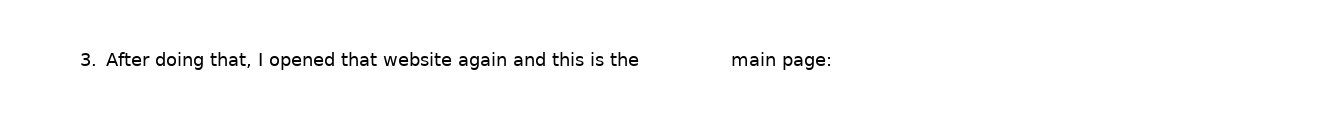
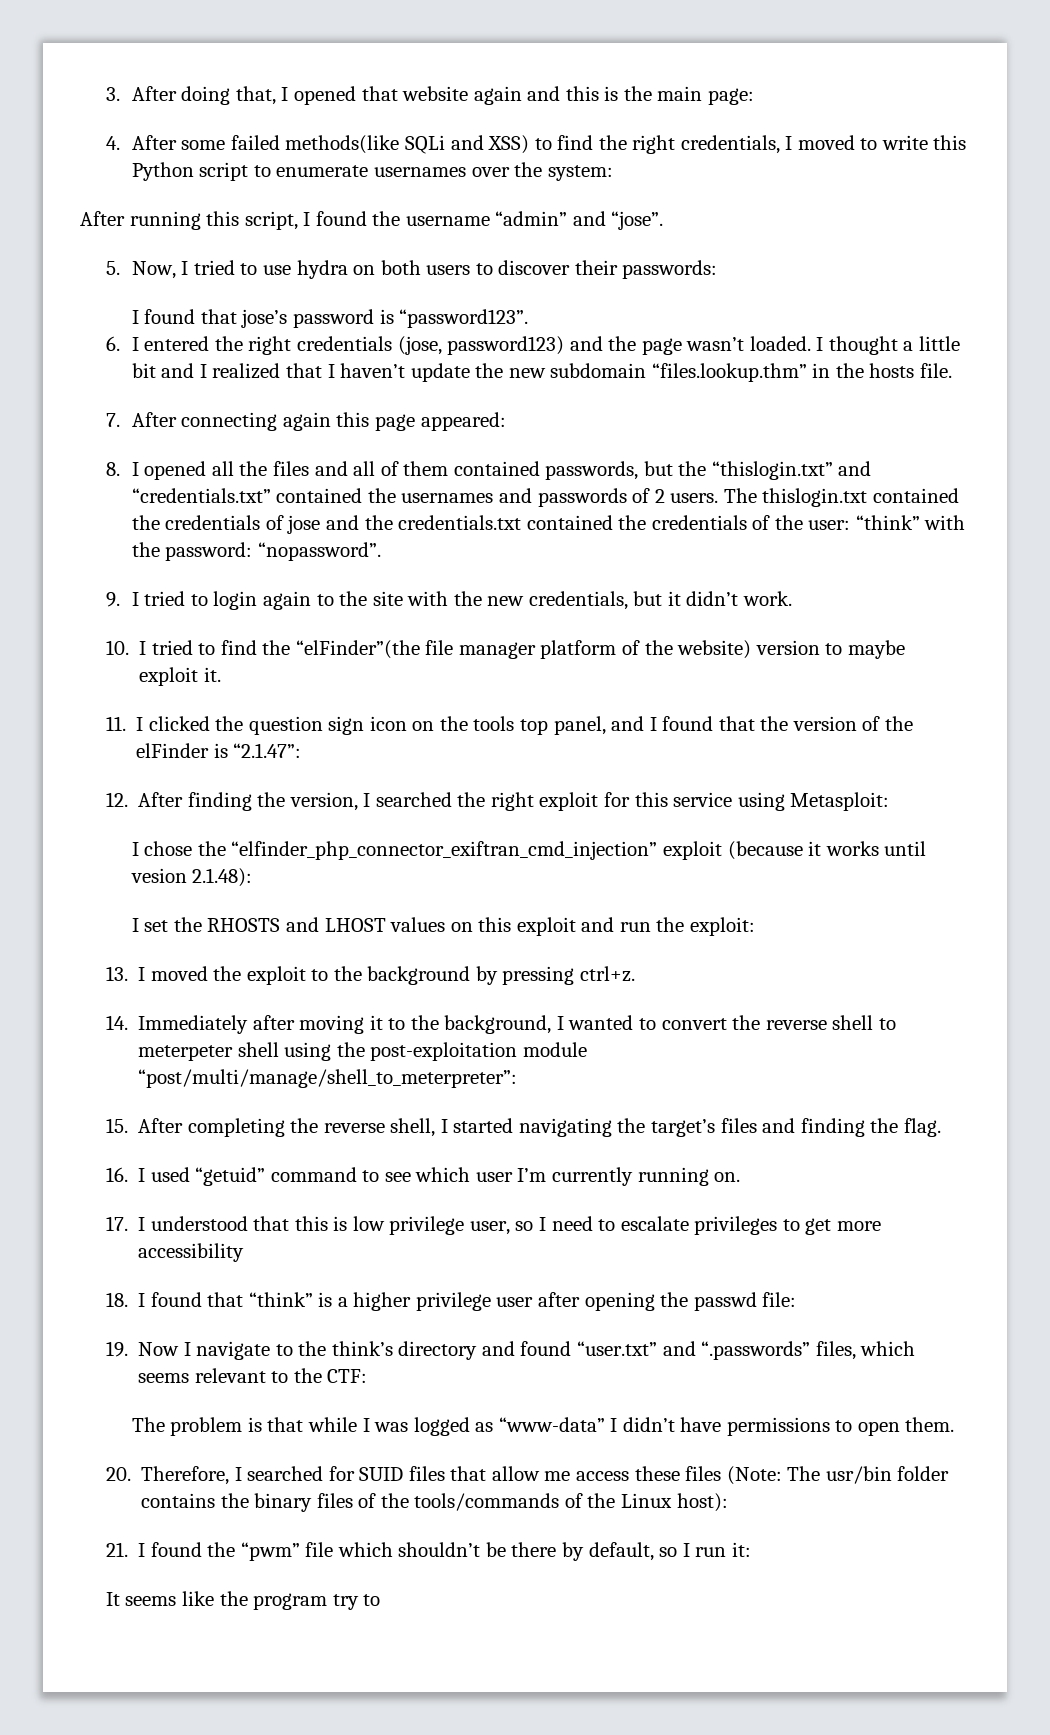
+ 4. After some failed methods(like SQLi and XSS) to find the right credentials, I moved to write this Python script to enumerate usernames over the system:
+ After running this script, I found the username “admin” and “jose”.
+ 5. Now, I tried to use hydra on both users to discover their passwords:
+ I found that jose’s password is “password123”.
+ 6. I entered the right credentials (jose, password123) and the page wasn’t loaded. I thought a little bit and I realized that I haven’t update the new subdomain “files.lookup.thm” in the hosts file.
+ 7. After connecting again this page appeared:
+ 8. I opened all the files and all of them contained passwords, but the “thislogin.txt” and “credentials.txt” contained the usernames and passwords of 2 users. The thislogin.txt contained the credentials of jose and the credentials.txt contained the credentials of the user: “think” with the password: “nopassword”.
+ 9. I tried to login again to the site with the new credentials, but it didn’t work.
+ 10. I tried to find the “elFinder”(the file manager platform of the website) version to maybe exploit it.
+ 11. I clicked the question sign icon on the tools top panel, and I found that the version of the elFinder is “2.1.47”:
+ 12. After finding the version, I searched the right exploit for this service using Metasploit:
+ I chose the “elfinder_php_connector_exiftran_cmd_injection” exploit (because it works until vesion 2.1.48):
+ I set the RHOSTS and LHOST values on this exploit and run the exploit:
+ 13. I moved the exploit to the background by pressing ctrl+z.
+ 14. Immediately after moving it to the background, I wanted to convert the reverse shell to meterpeter shell using the post-exploitation module “post/multi/manage/shell_to_meterpreter”:
+ 15. After completing the reverse shell, I started navigating the target’s files and finding the flag.
+ 16. I used “getuid” command to see which user I’m currently running on.
+ 17. I understood that this is low privilege user, so I need to escalate privileges to get more accessibility
+ 18. I found that “think” is a higher privilege user after opening the passwd file:
+ 19. Now I navigate to the think’s directory and found “user.txt” and “.passwords” files, which seems relevant to the CTF:
+ The problem is that while I was logged as “www-data” I didn’t have permissions to open them.
+ 20. Therefore, I searched for SUID files that allow me access these files (Note: The usr/bin folder contains the binary files of the tools/commands of the Linux host):
+ 21. I found the “pwm” file which shouldn’t be there by default, so I run it:
+ It seems like the program try to

